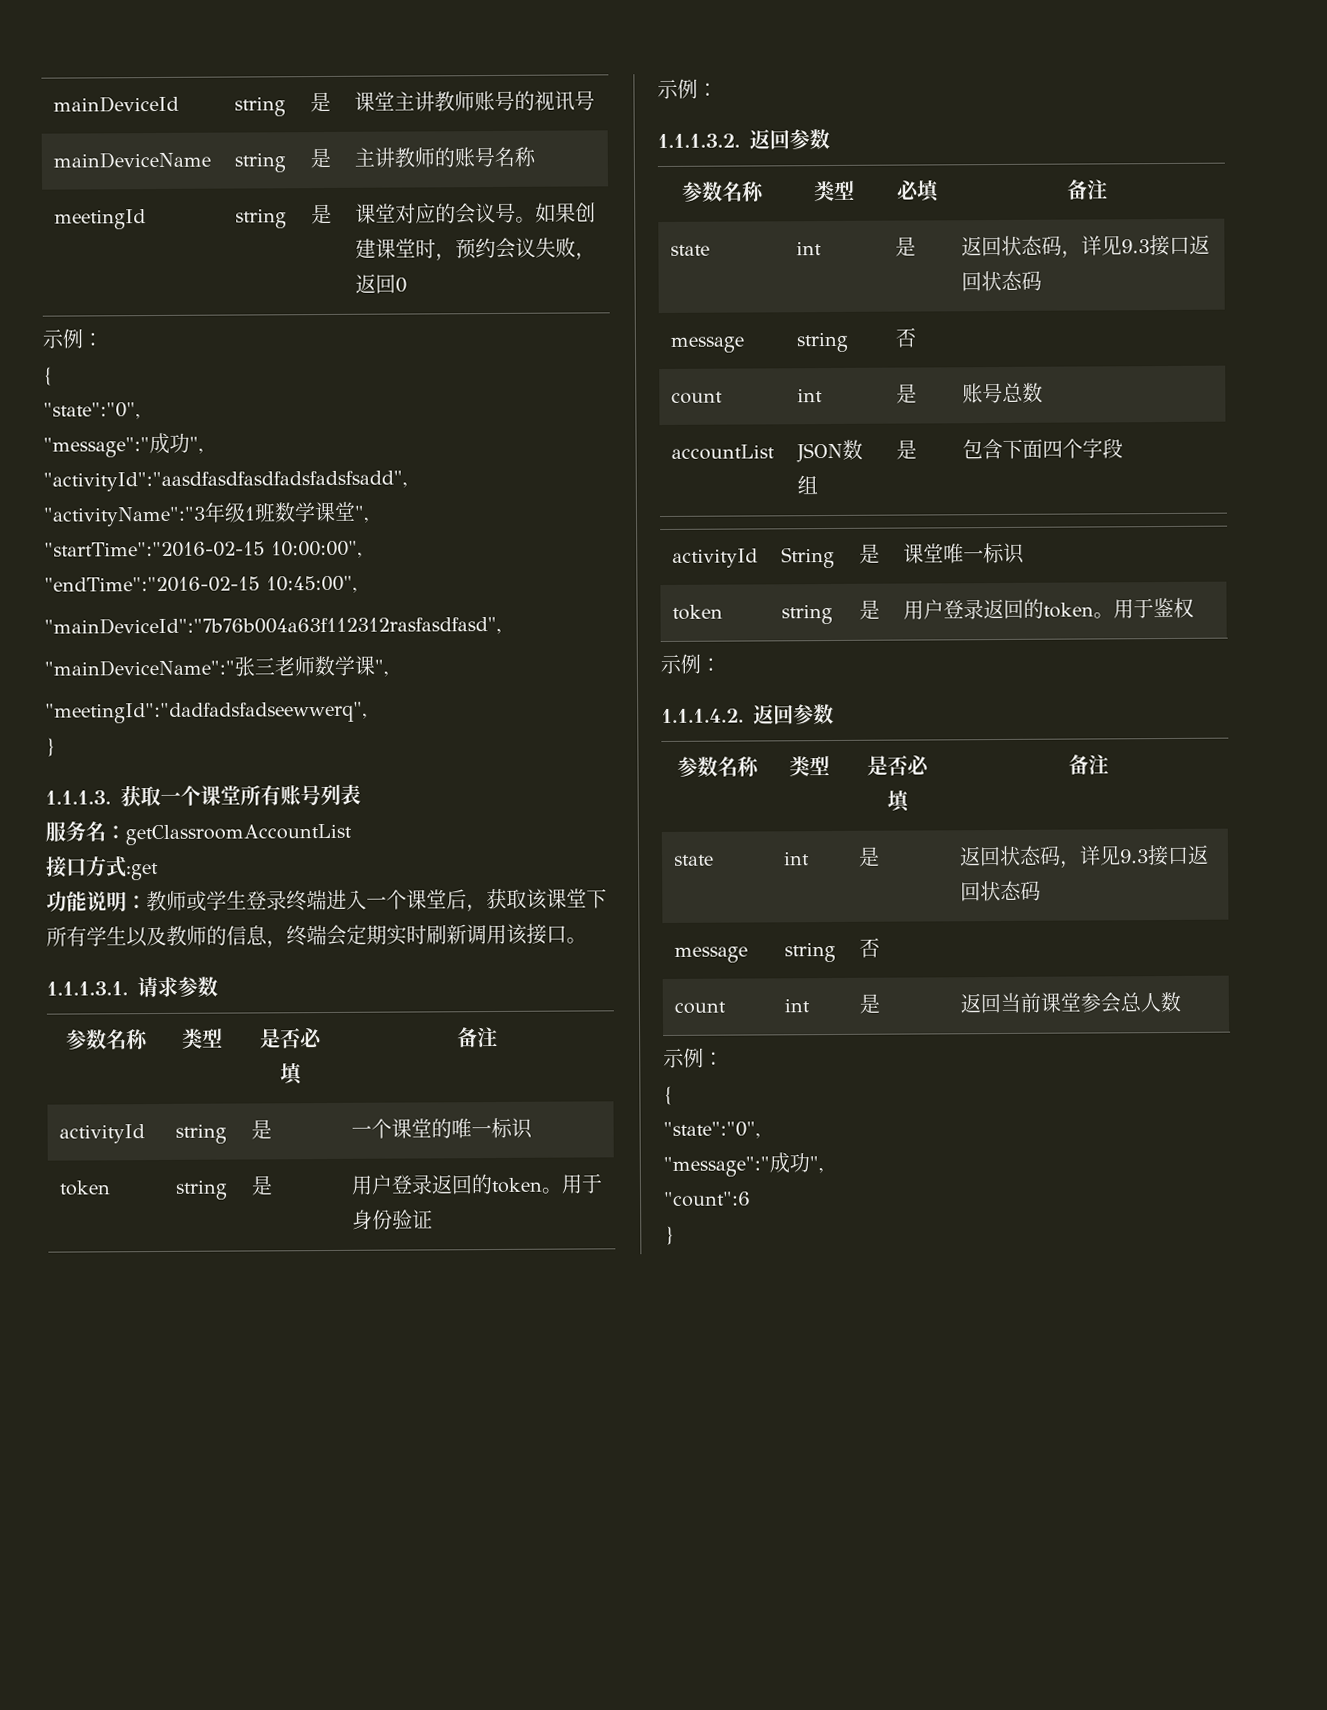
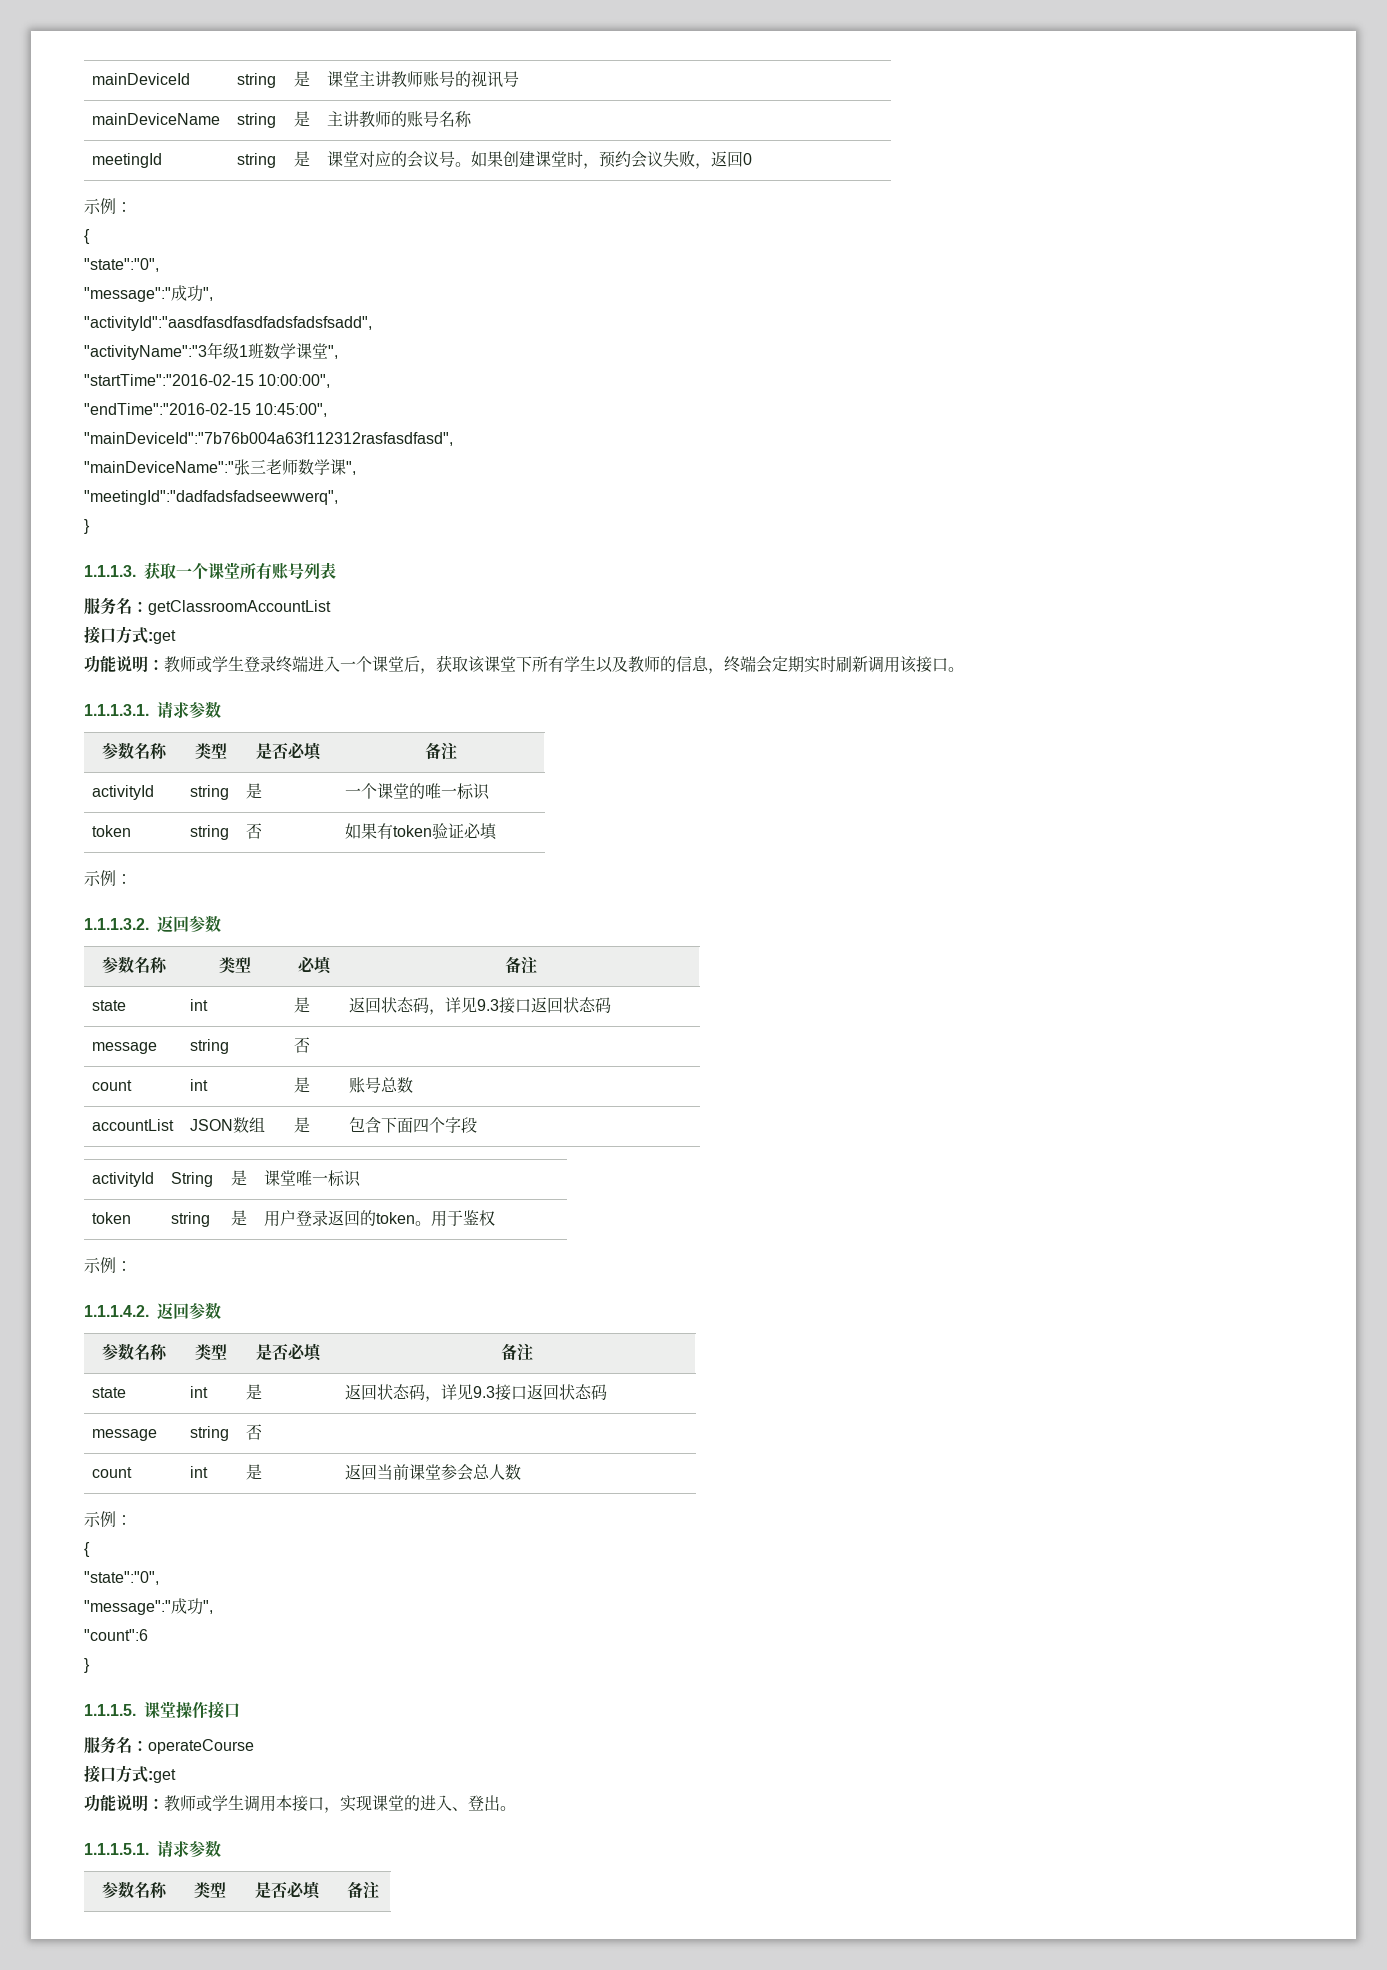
- token | string | 是 | 用户登录返回的token。用于身份验证
+ token | string | 否 | 如果有token验证必填
+ 1.1.1.5.课堂操作接口
+ 服务名：operateCourse
+ 接口方式:get
+ 功能说明：教师或学生调用本接口，实现课堂的进入、登出。
+ 1.1.1.5.1.请求参数
+ 参数名称 | 类型 | 是否必填 | 备注

